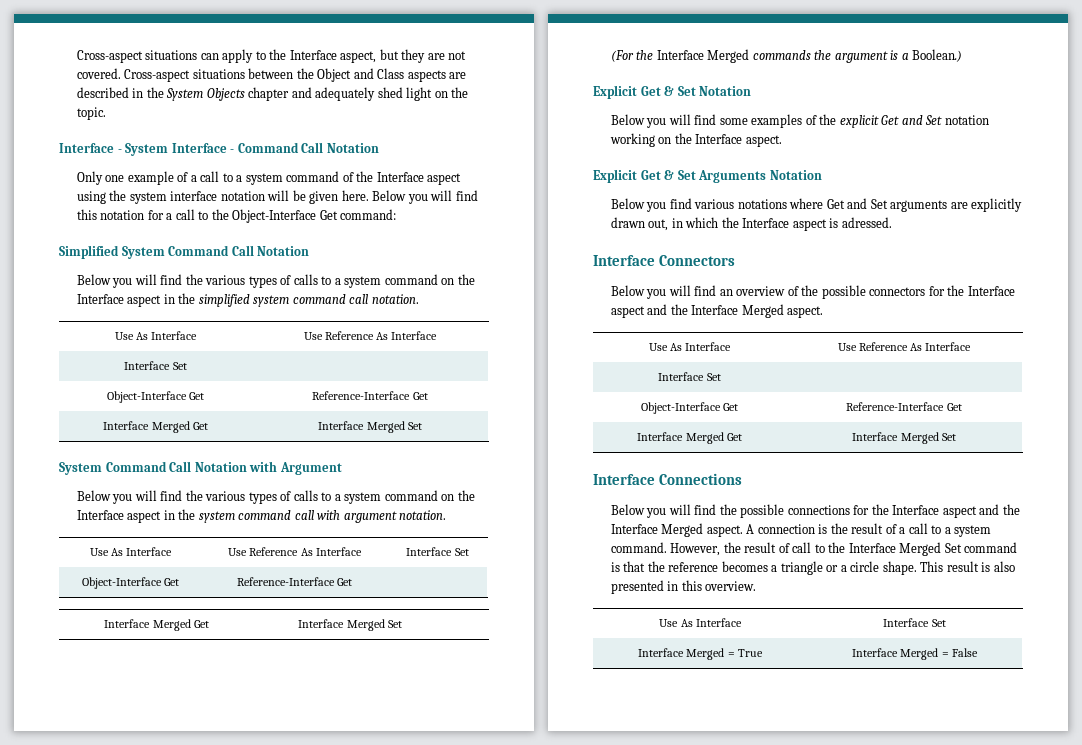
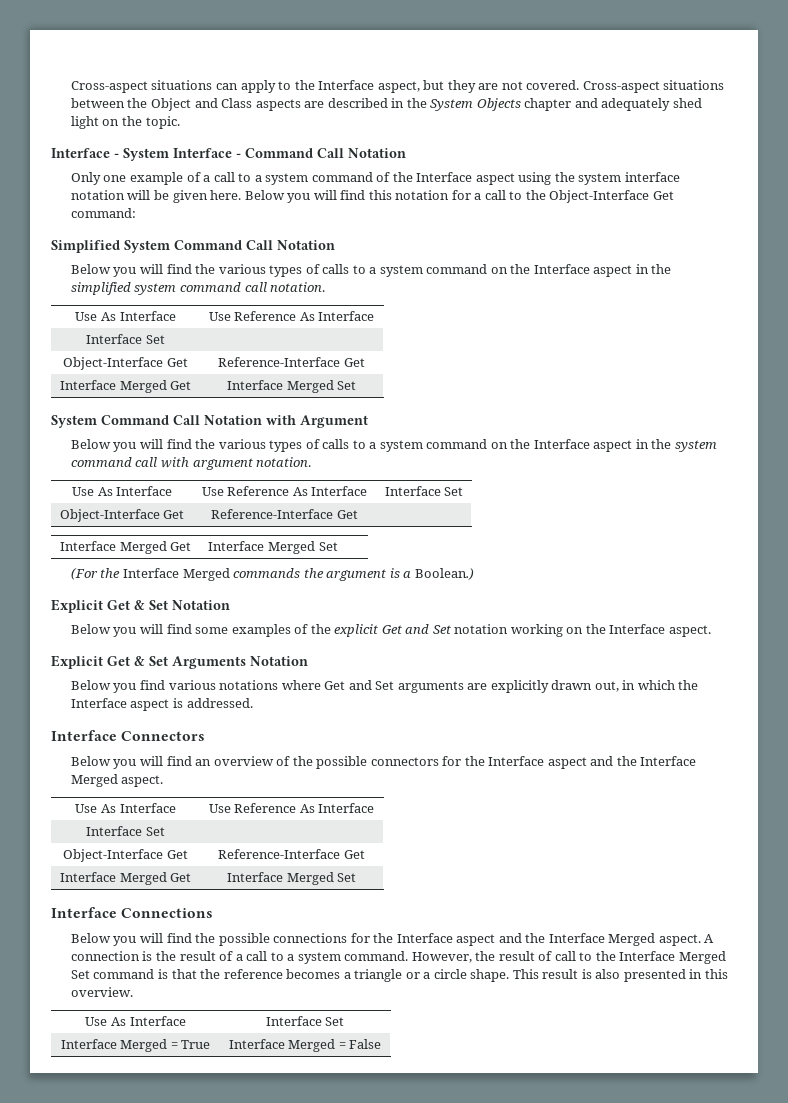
- Below you find various notations where Get and Set arguments are explicitly drawn out, in which the Interface aspect is adressed.
+ Below you find various notations where Get and Set arguments are explicitly drawn out, in which the Interface aspect is addressed.

